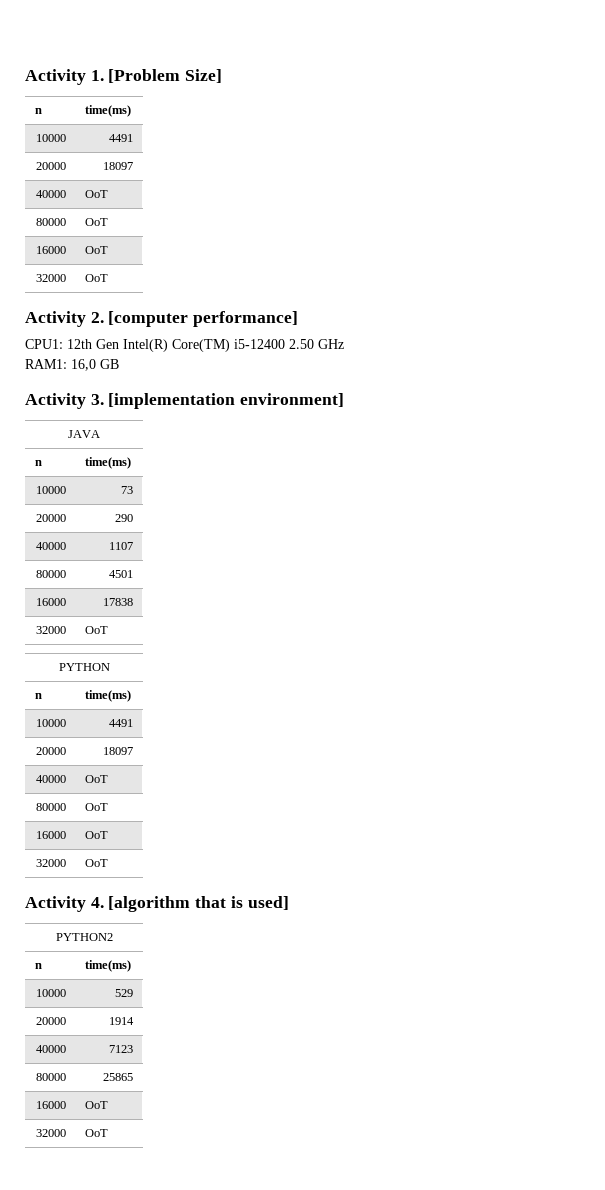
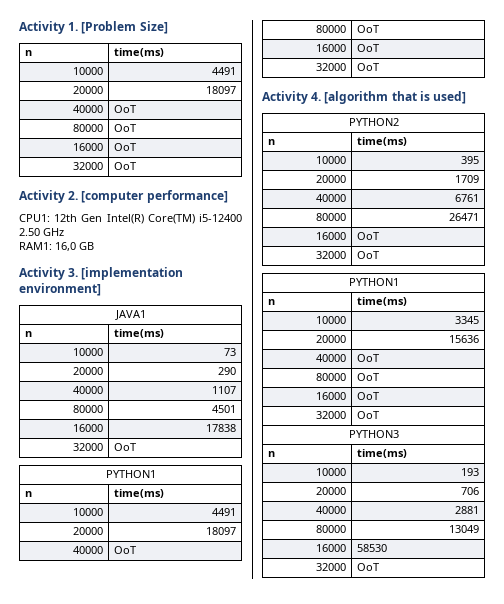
- JAVA
+ JAVA1
  16000 | 17838
  32000 | OoT
- PYTHON
+ PYTHON1
- 10000 | 529
- 20000 | 1914
- 40000 | 7123
- 80000 | 25865
+ 10000 | 395
+ 20000 | 1709
+ 40000 | 6761
+ 80000 | 26471
  16000 | OoT
+ 32000 | OoT
+ PYTHON1
+ n | time(ms)
+ 10000 | 3345
+ 20000 | 15636
+ 40000 | OoT
+ 80000 | OoT
+ 16000 | OoT
+ 32000 | OoT
+ PYTHON3
+ n | time(ms)
+ 10000 | 193
+ 20000 | 706
+ 40000 | 2881
+ 80000 | 13049
+ 16000 | 58530

